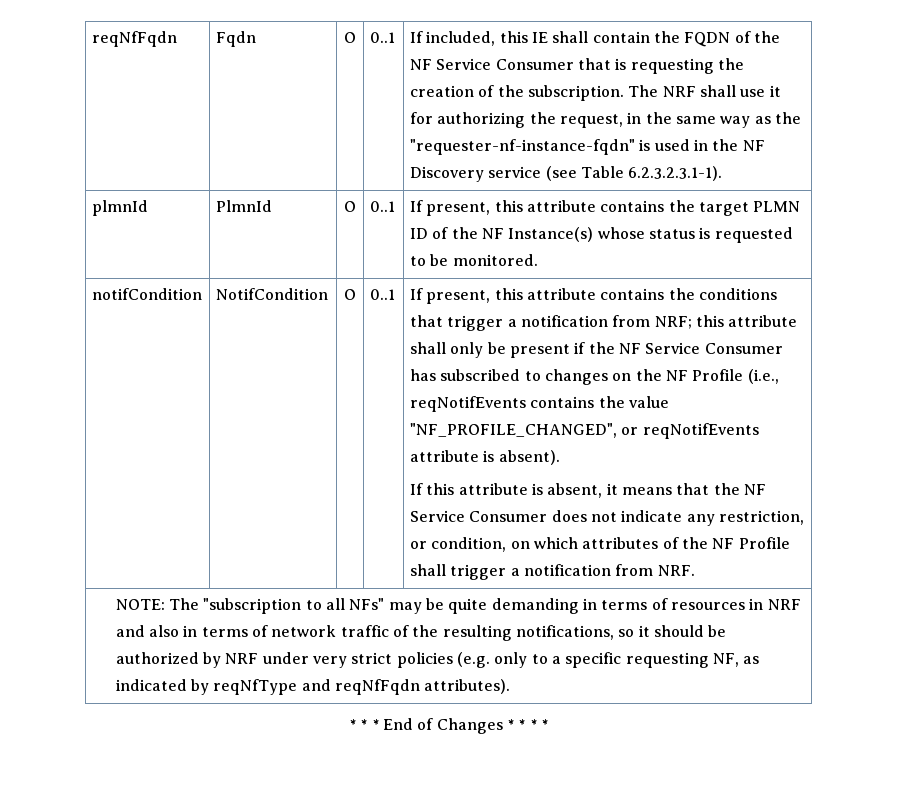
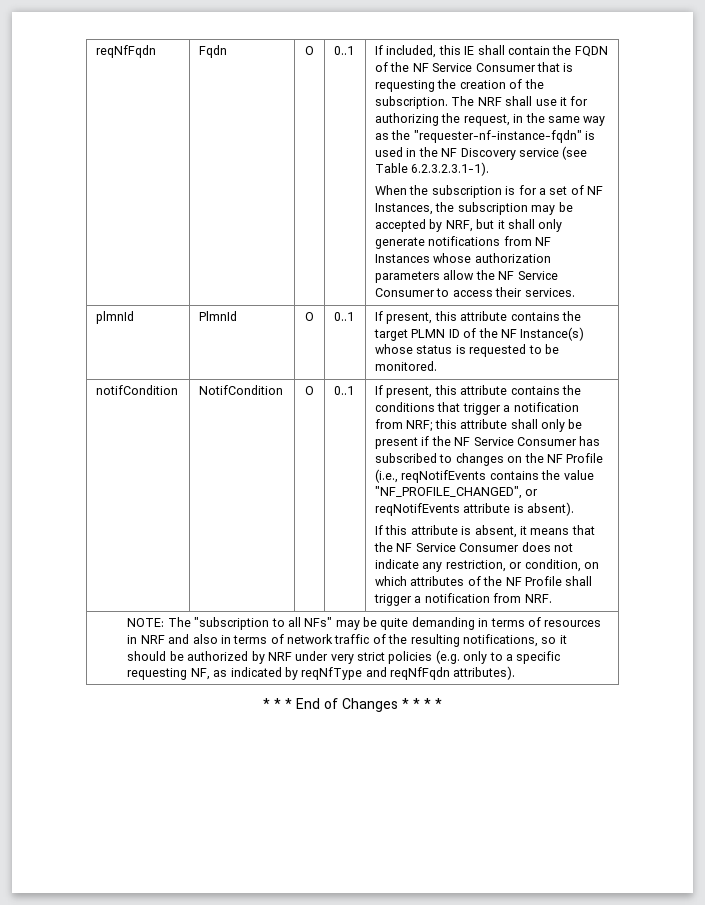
+ When the subscription is for a set of NF Instances, the subscription may be accepted by NRF, but it shall only generate notifications from NF Instances whose authorization parameters allow the NF Service Consumer to access their services.

